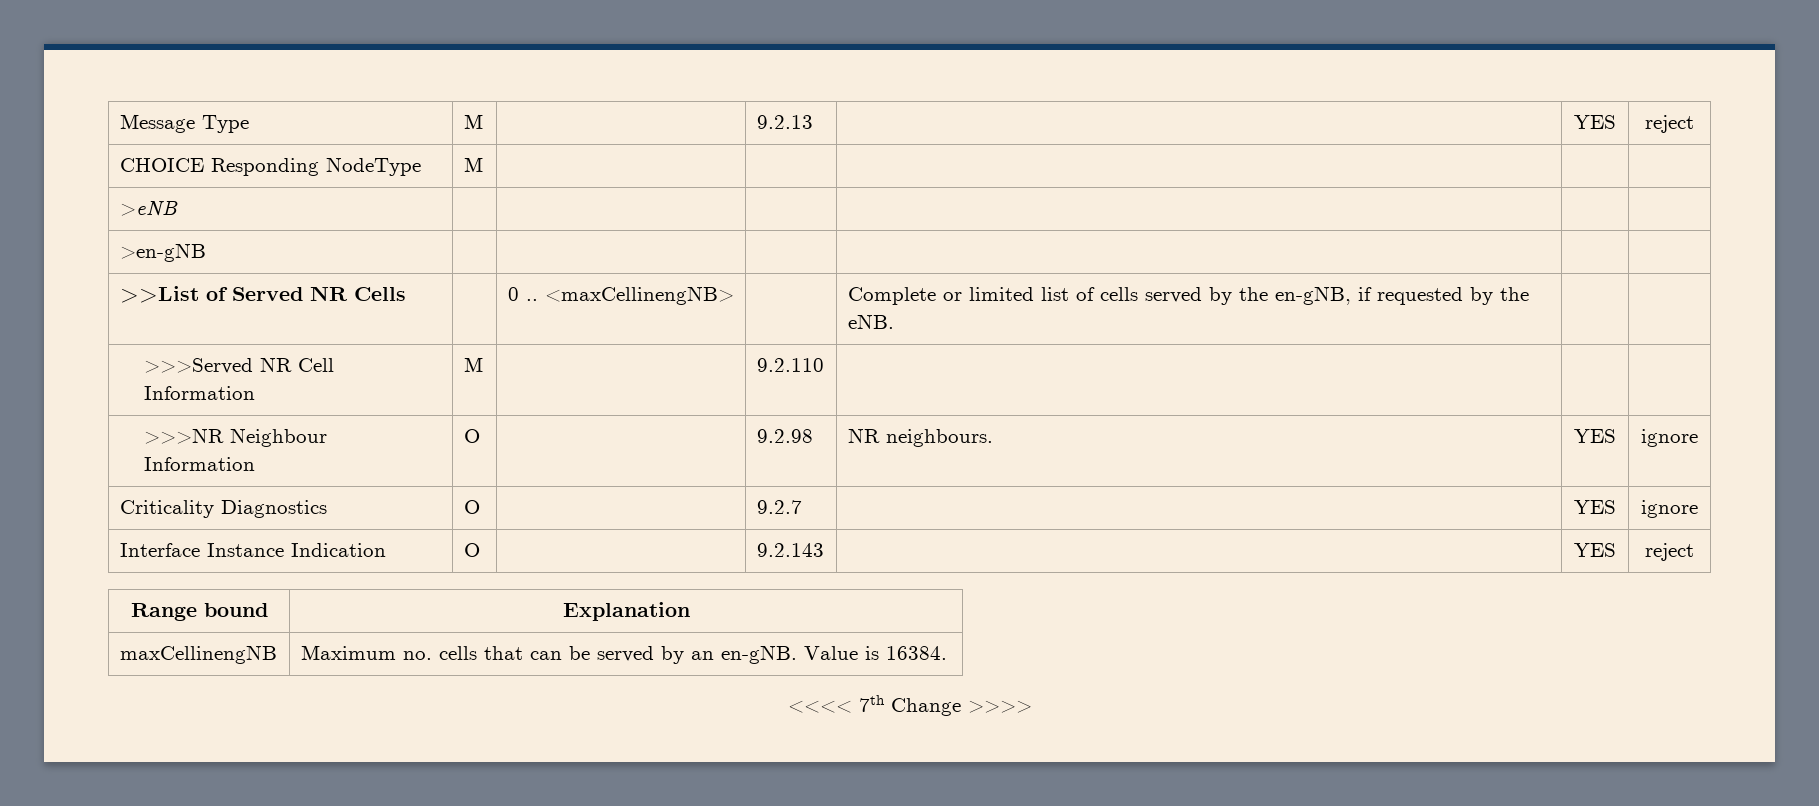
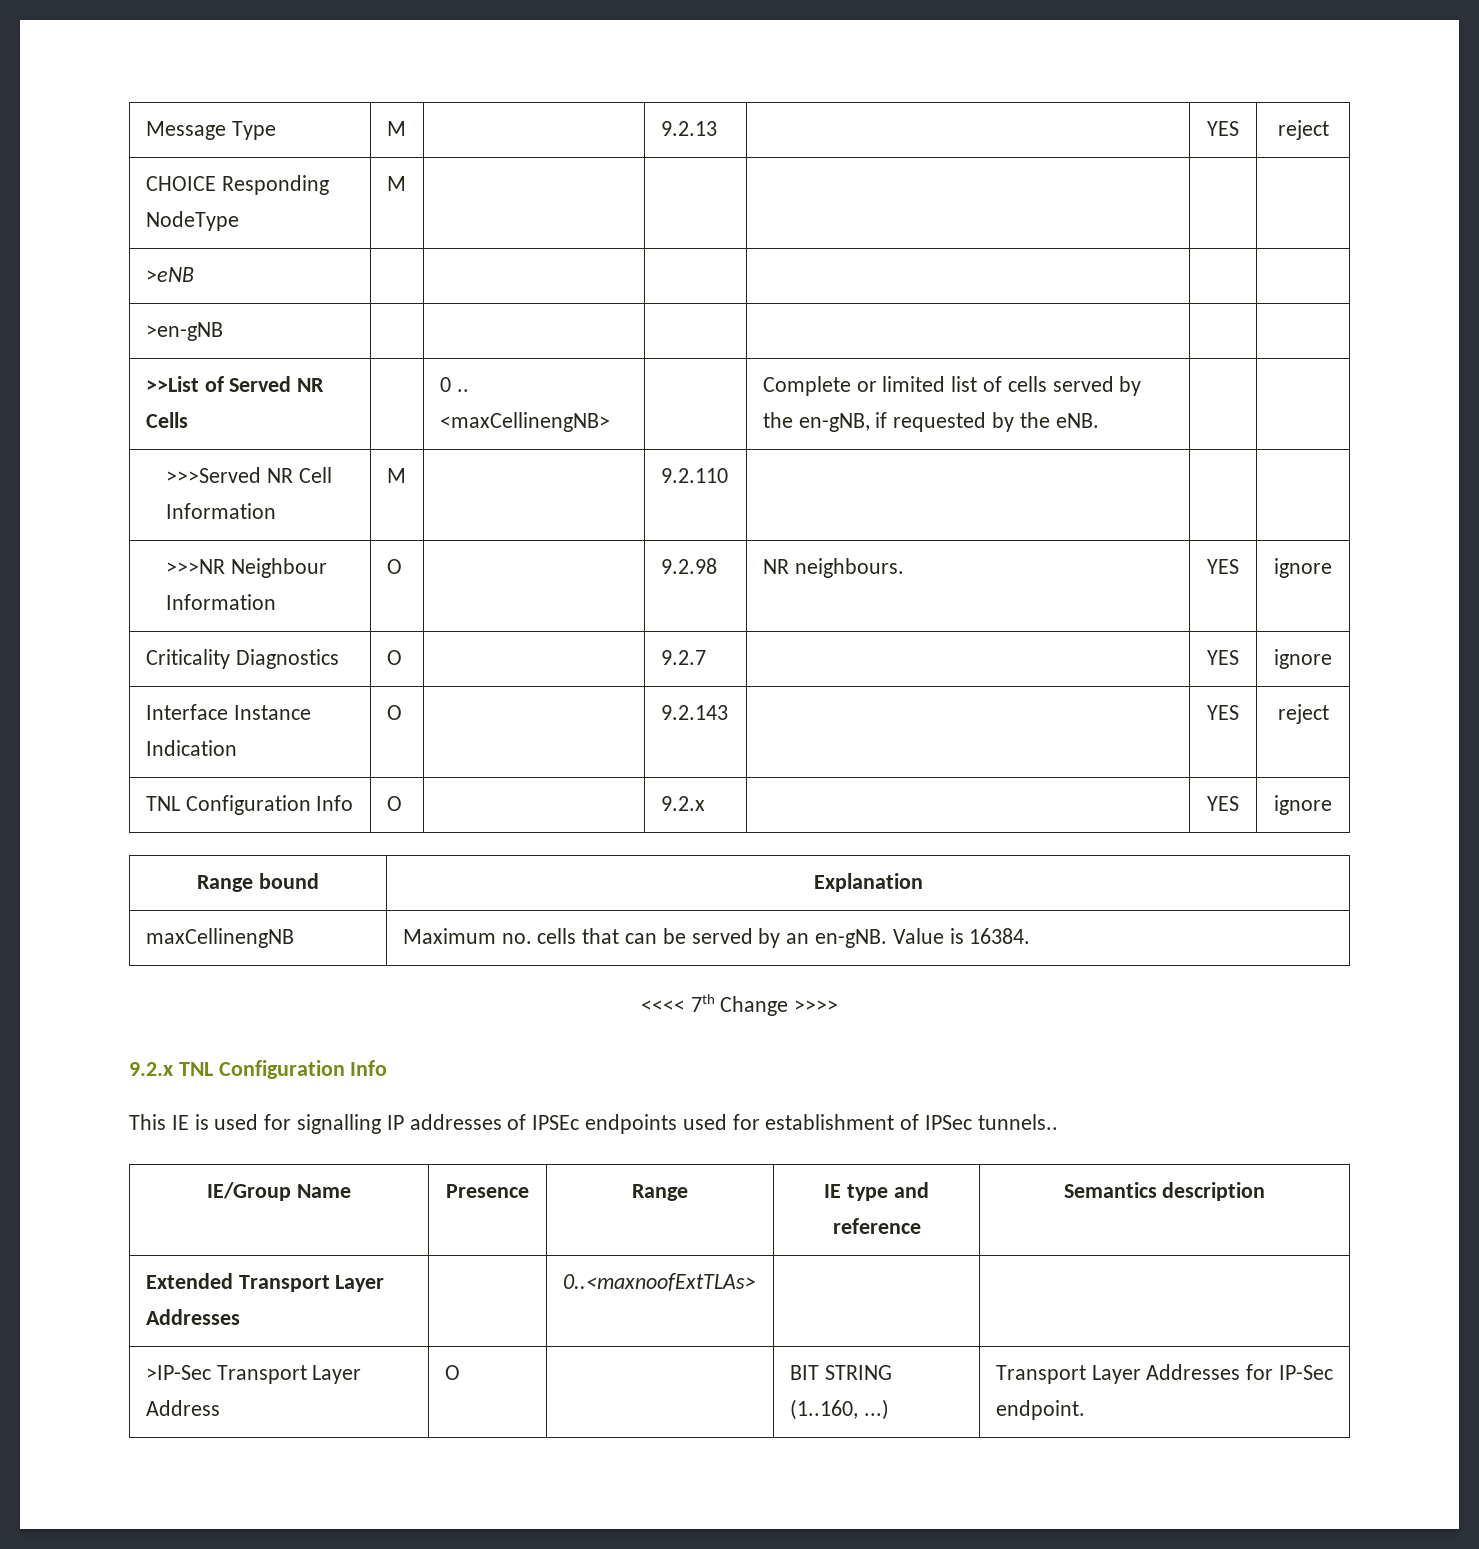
+ TNL Configuration Info | O | | 9.2.x | | YES | ignore
+ 9.2.x TNL Configuration Info
+ This IE is used for signalling IP addresses of IPSEc endpoints used for establishment of IPSec tunnels..
+ IE/Group Name | Presence | Range | IE type and reference | Semantics description
+ Extended Transport Layer Addresses | | 0..<maxnoofExtTLAs> | |
+ >IP-Sec Transport Layer Address | O | | BIT STRING (1..160, ...) | Transport Layer Addresses for IP-Sec endpoint.

